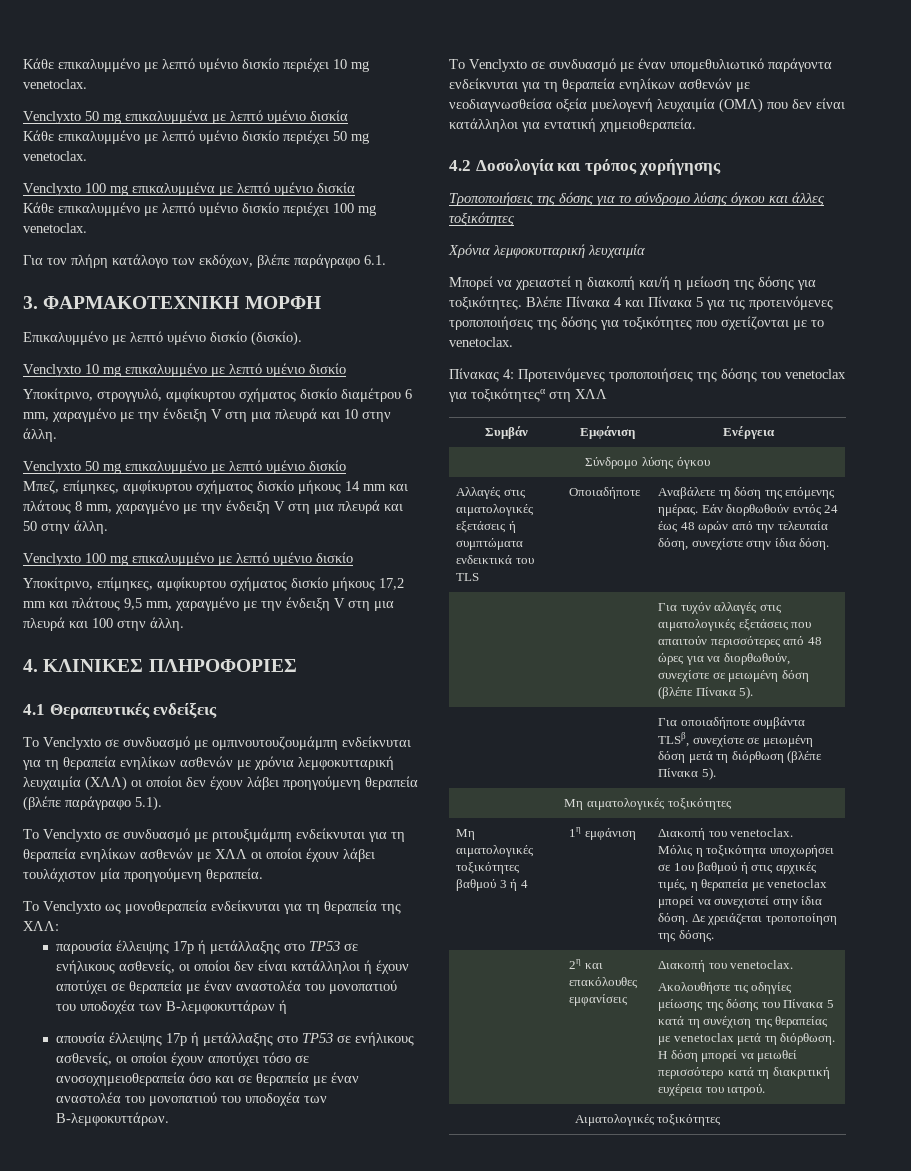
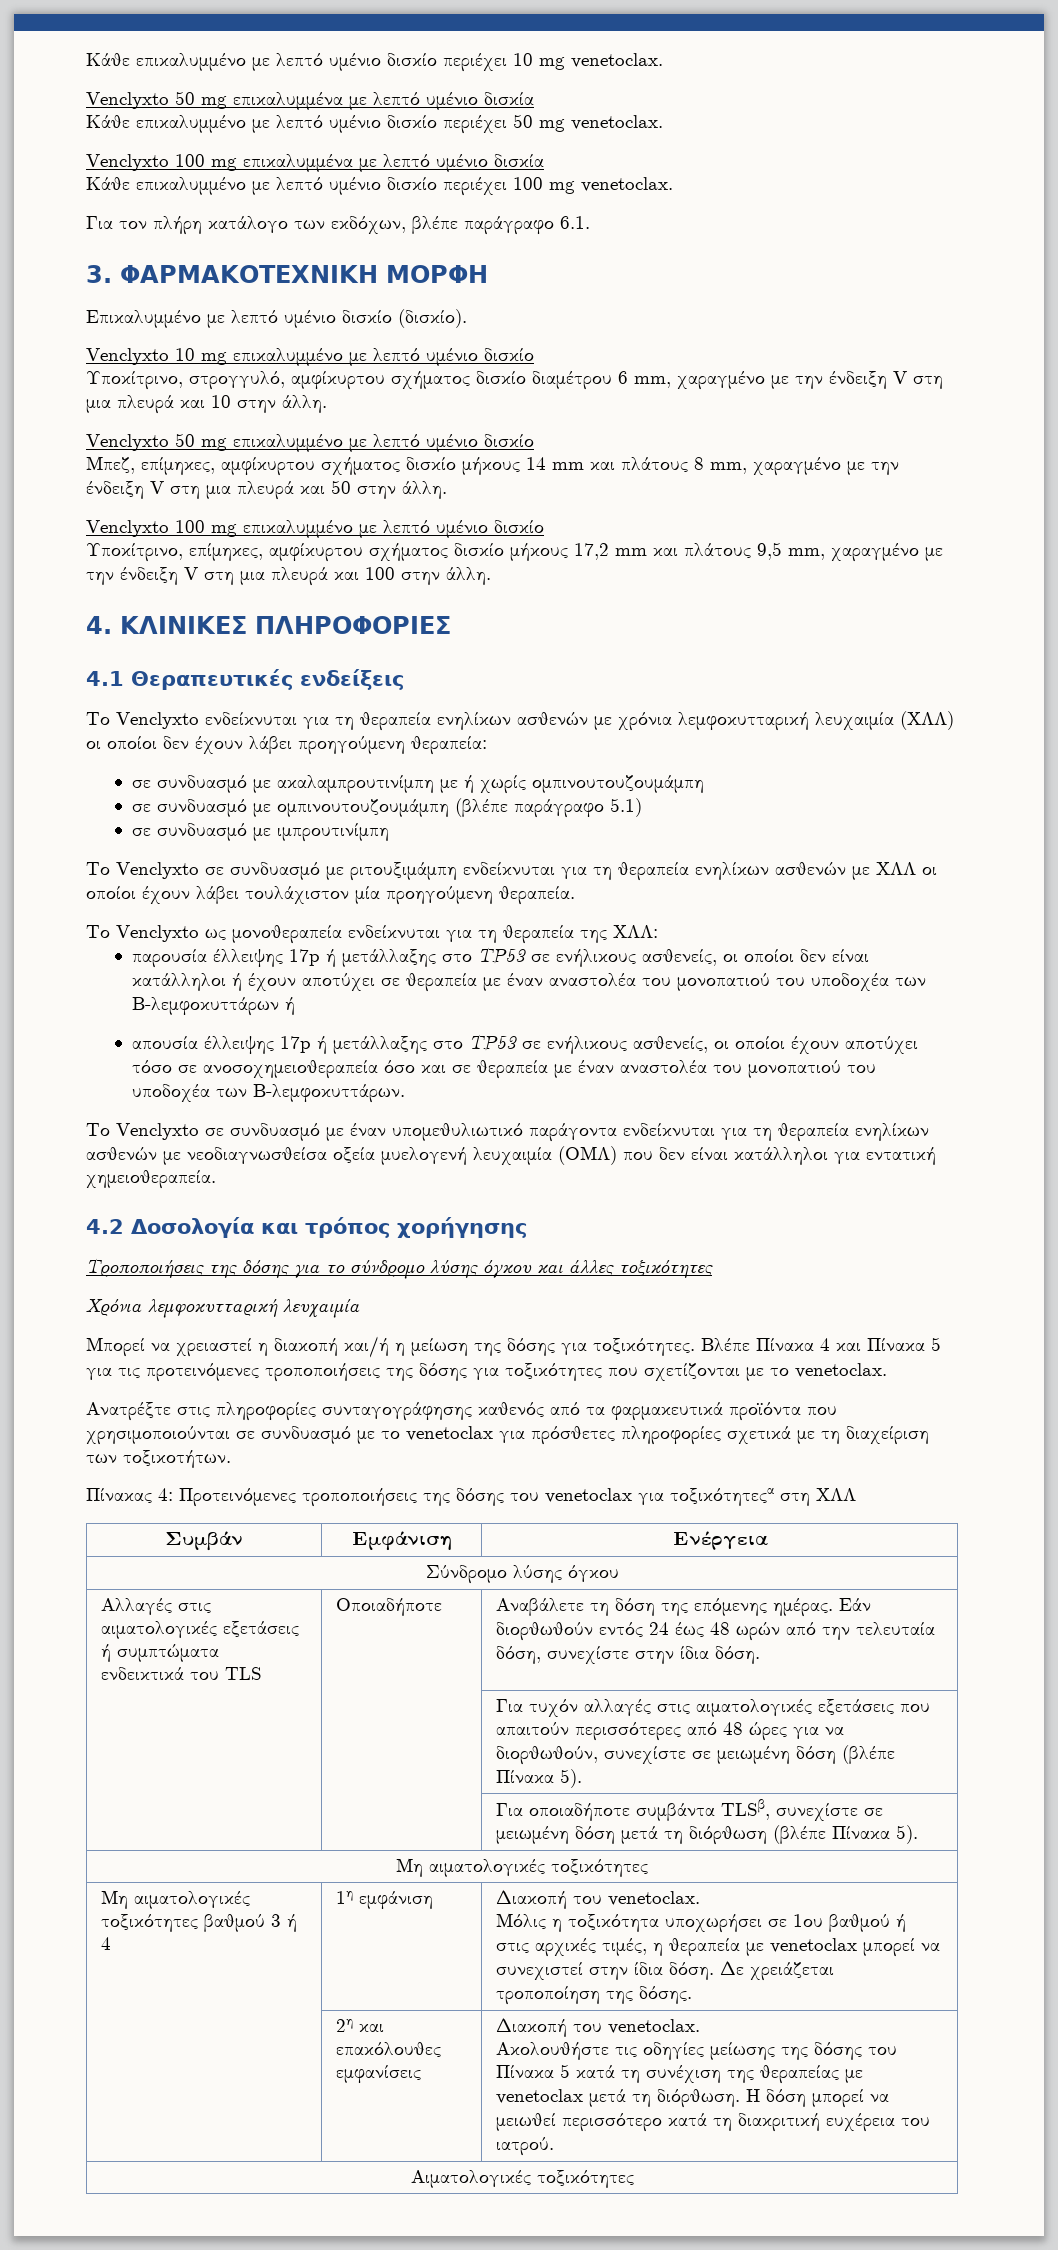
- Το Venclyxto σε συνδυασμό με ομπινουτουζουμάμπη ενδείκνυται για τη θεραπεία ενηλίκων ασθενών με χρόνια λεμφοκυτταρική λευχαιμία (ΧΛΛ) οι οποίοι δεν έχουν λάβει προηγούμενη θεραπεία (βλέπε παράγραφο 5.1).
+ Το Venclyxto ενδείκνυται για τη θεραπεία ενηλίκων ασθενών με χρόνια λεμφοκυτταρική λευχαιμία (ΧΛΛ) οι οποίοι δεν έχουν λάβει προηγούμενη θεραπεία:
+ σε συνδυασμό με ακαλαμπρουτινίμπη με ή χωρίς ομπινουτουζουμάμπη
+ σε συνδυασμό με ομπινουτουζουμάμπη (βλέπε παράγραφο 5.1)
+ σε συνδυασμό με ιμπρουτινίμπη
+ Ανατρέξτε στις πληροφορίες συνταγογράφησης καθενός από τα φαρμακευτικά προϊόντα που χρησιμοποιούνται σε συνδυασμό με το venetoclax για πρόσθετες πληροφορίες σχετικά με τη διαχείριση των τοξικοτήτων.

